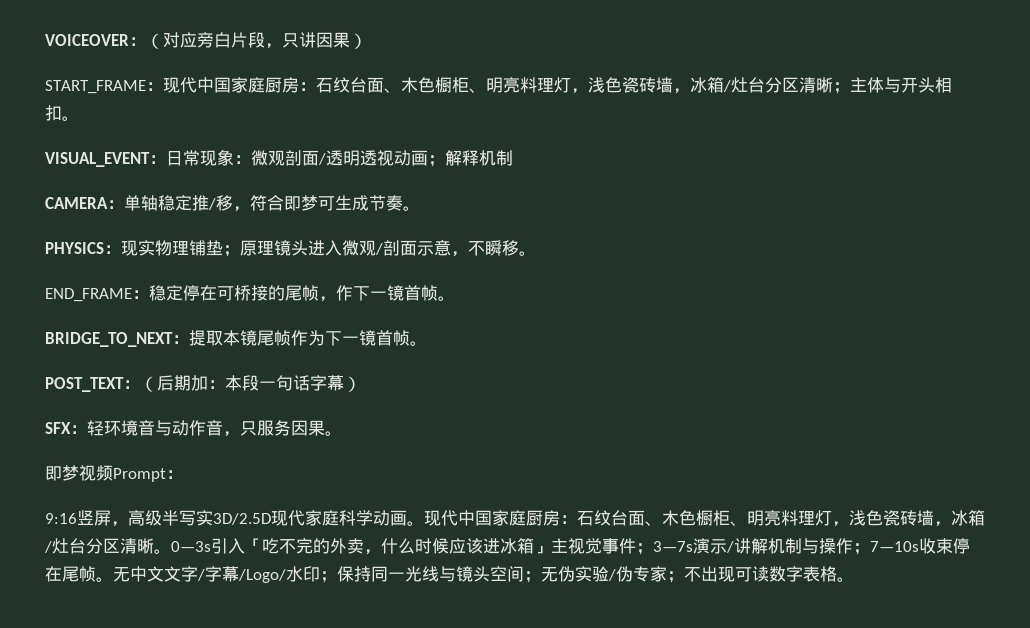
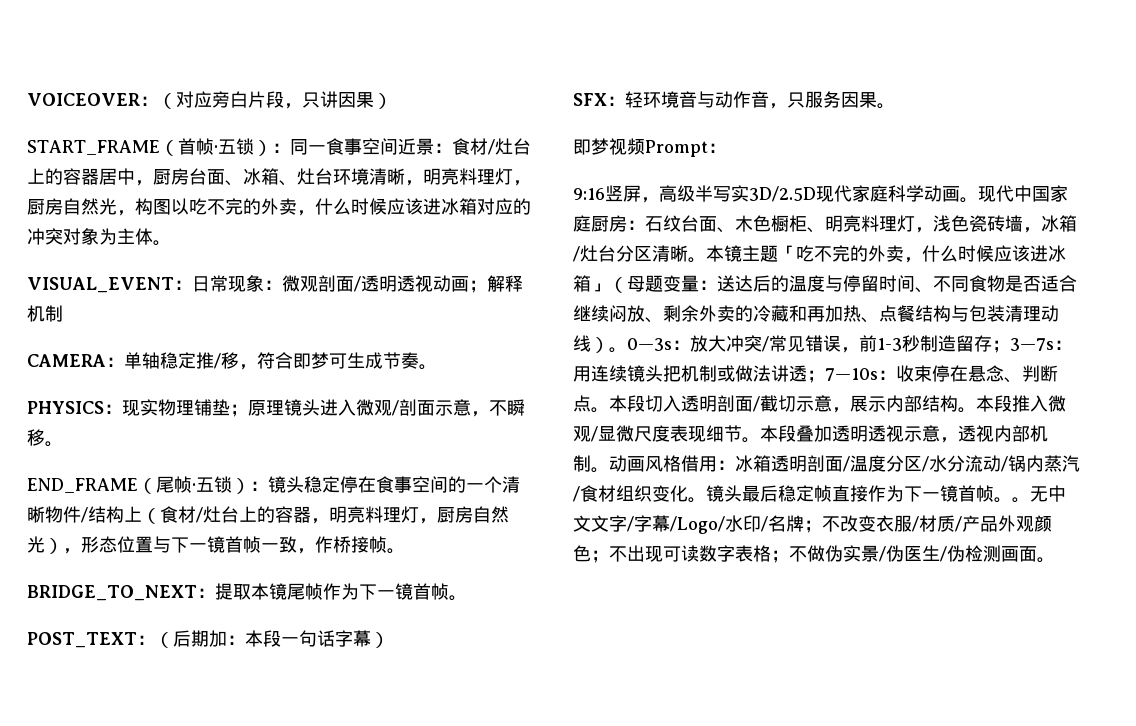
- START_FRAME：现代中国家庭厨房：石纹台面、木色橱柜、明亮料理灯，浅色瓷砖墙，冰箱/灶台分区清晰；主体与开头相扣。
+ START_FRAME（首帧·五锁）：同一食事空间近景：食材/灶台上的容器居中，厨房台面、冰箱、灶台环境清晰，明亮料理灯，厨房自然光，构图以吃不完的外卖，什么时候应该进冰箱对应的冲突对象为主体。
- END_FRAME：稳定停在可桥接的尾帧，作下一镜首帧。
+ END_FRAME（尾帧·五锁）：镜头稳定停在食事空间的一个清晰物件/结构上（食材/灶台上的容器，明亮料理灯，厨房自然光），形态位置与下一镜首帧一致，作桥接帧。
- 0—3s引入「吃不完的外卖，什么时候应该进冰箱」主视觉事件；3—7s演示/讲解机制与操作；7—10s收束停在尾帧。
+ 本镜主题「吃不完的外卖，什么时候应该进冰箱」（母题变量：送达后的温度与停留时间、不同食物是否适合继续闷放、剩余外卖的冷藏和再加热、点餐结构与包装清理动线）。0—3s：放大冲突/常见错误，前1-3秒制造留存；3—7s：用连续镜头把机制或做法讲透；7—10s：收束停在悬念、判断点。本段切入透明剖面/截切示意，展示内部结构。本段推入微观/显微尺度表现细节。本段叠加透明透视示意，透视内部机制。动画风格借用：冰箱透明剖面/温度分区/水分流动/锅内蒸汽/食材组织变化。镜头最后稳定帧直接作为下一镜首帧。。
- 无中文文字/字幕/Logo/水印；保持同一光线与镜头空间；无伪实验/伪专家；不出现可读数字表格。
+ 无中文文字/字幕/Logo/水印/名牌；不改变衣服/材质/产品外观颜色；不出现可读数字表格；不做伪实景/伪医生/伪检测画面。

